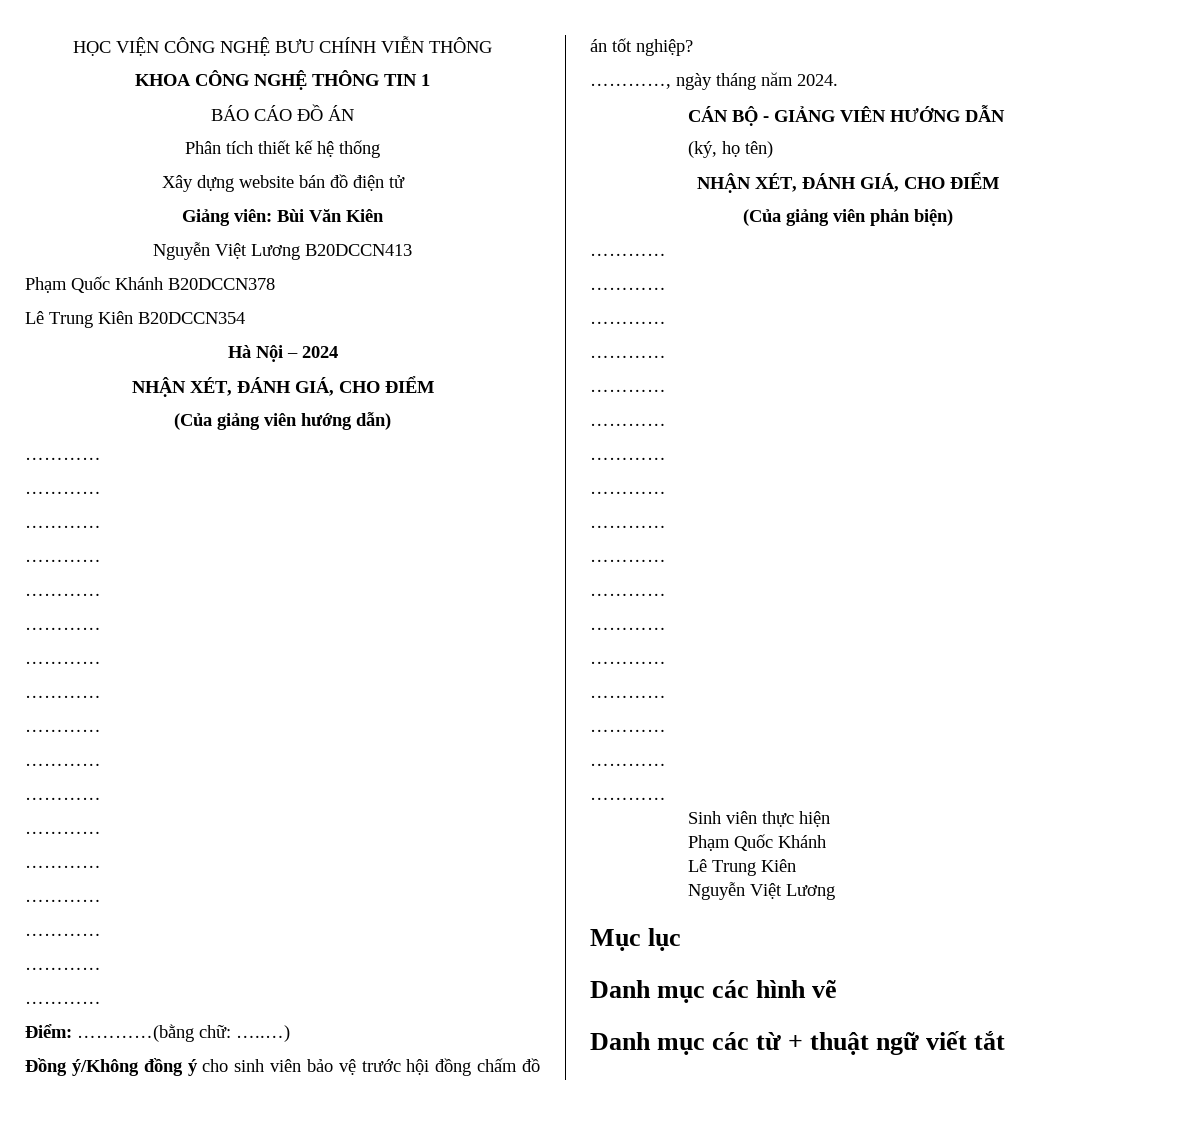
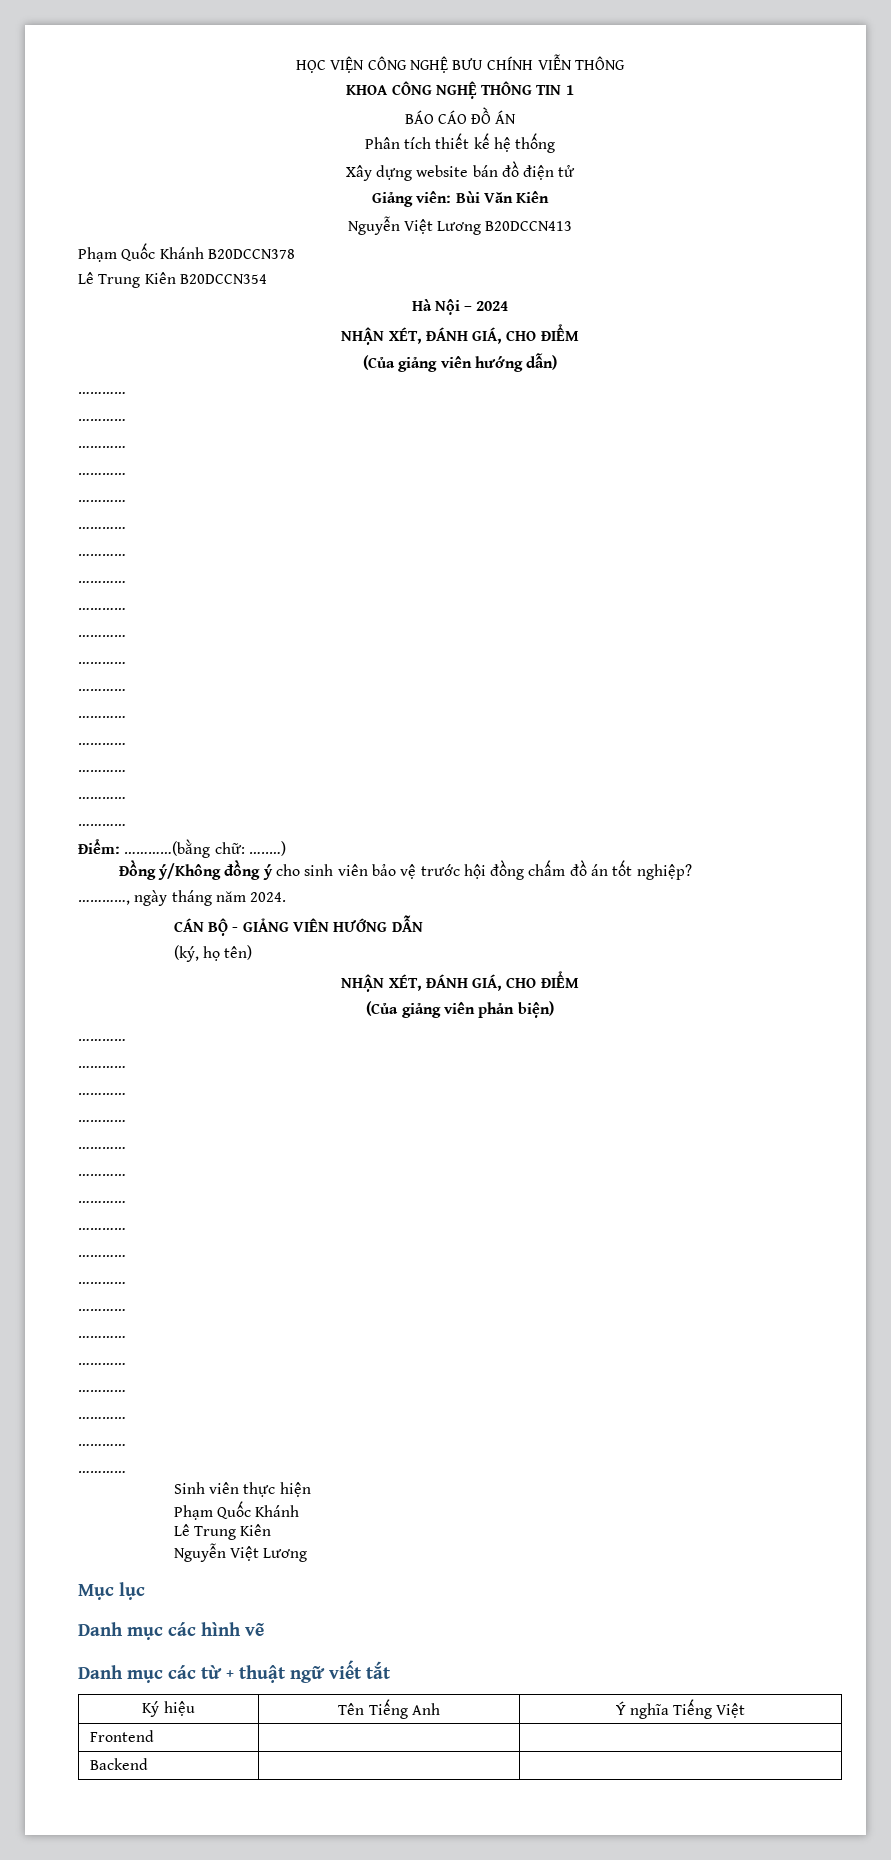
+ Ký hiệu | Tên Tiếng Anh | Ý nghĩa Tiếng Việt
+ Frontend | |
+ Backend | |

